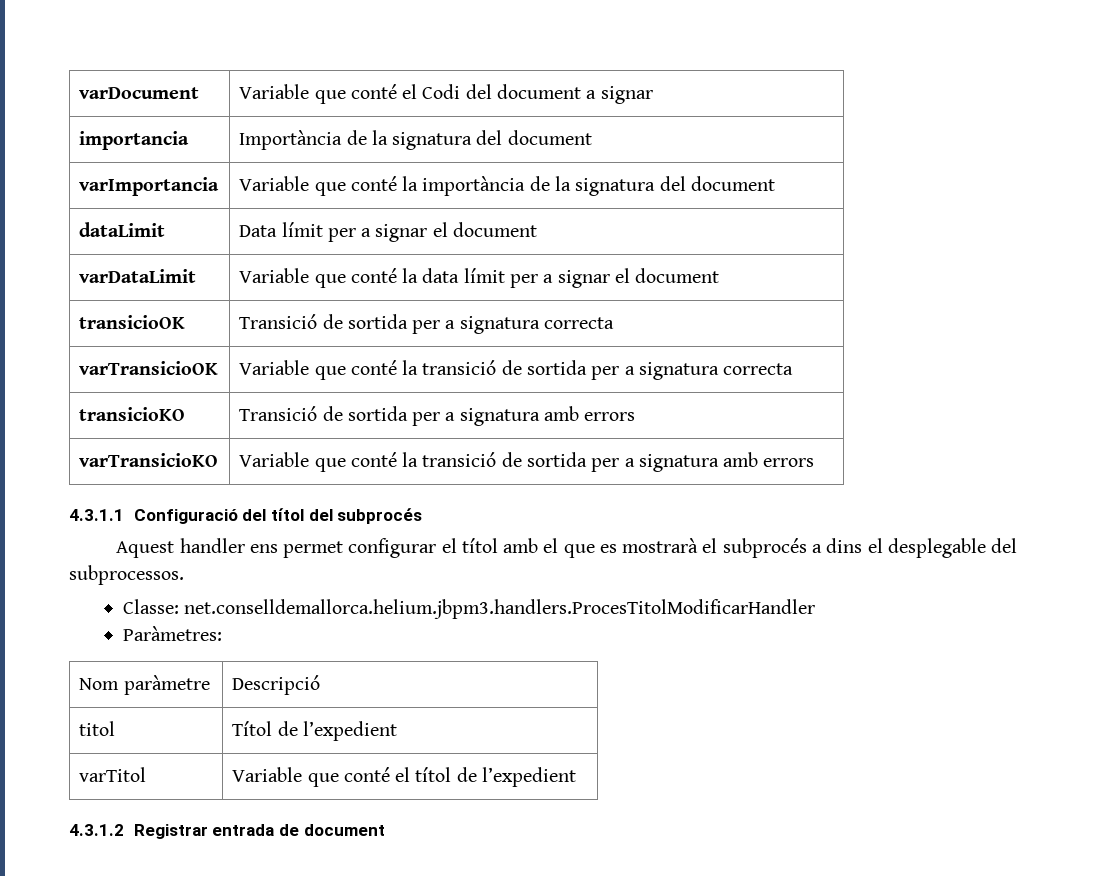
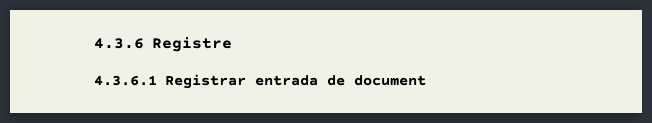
- varDocument | Variable que conté el Codi del document a signar
- importancia | Importància de la signatura del document
- varImportancia | Variable que conté la importància de la signatura del document
- dataLimit | Data límit per a signar el document
- varDataLimit | Variable que conté la data límit per a signar el document
- transicioOK | Transició de sortida per a signatura correcta
- varTransicioOK | Variable que conté la transició de sortida per a signatura correcta
- transicioKO | Transició de sortida per a signatura amb errors
- varTransicioKO | Variable que conté la transició de sortida per a signatura amb errors
- 4.3.1.1 Configuració del títol del subprocés
- Aquest handler ens permet configurar el títol amb el que es mostrarà el subprocés a dins el desplegable del subprocessos.
- Classe: net.conselldemallorca.helium.jbpm3.handlers.ProcesTitolModificarHandler
- Paràmetres:
- Nom paràmetre | Descripció
- titol | Títol de l’expedient
- varTitol | Variable que conté el títol de l’expedient
- 4.3.1.2 Registrar entrada de document
+ 4.3.6 Registre
+ 4.3.6.1 Registrar entrada de document

